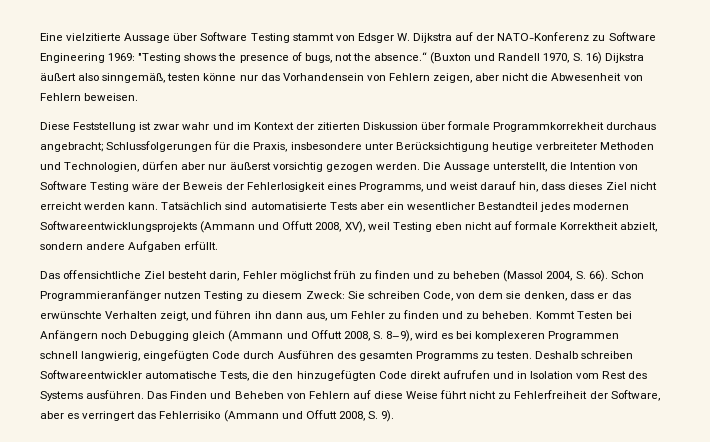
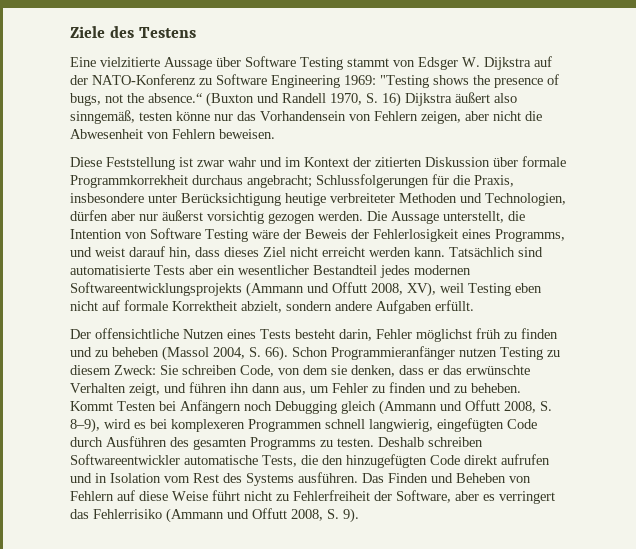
+ Ziele des Testens
- Das offensichtliche Ziel besteht darin, Fehler möglichst früh zu finden und zu beheben (Massol 2004, S. 66).
+ Der offensichtliche Nutzen eines Tests besteht darin, Fehler möglichst früh zu finden und zu beheben (Massol 2004, S. 66).

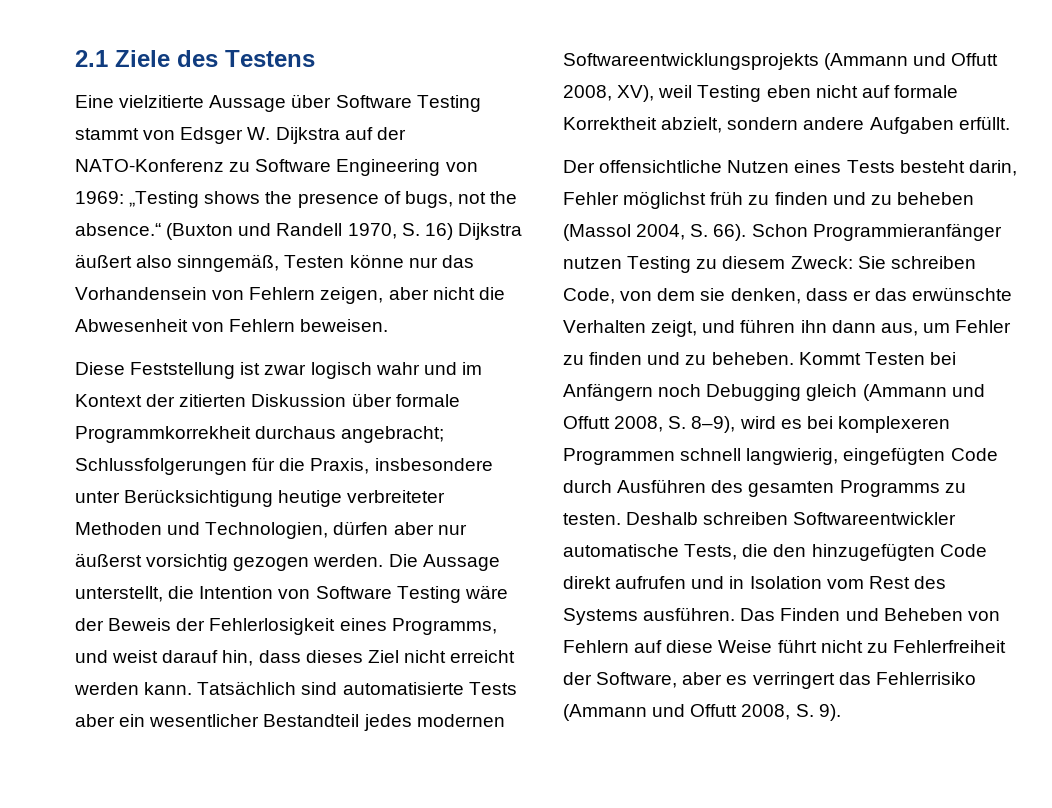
- Ziele des Testens
+ 2.1 Ziele des Testens
- Eine vielzitierte Aussage über Software Testing stammt von Edsger W. Dijkstra auf der NATO-Konferenz zu Software Engineering 1969: "Testing shows the presence of bugs, not the absence.“ (Buxton und Randell 1970, S. 16) Dijkstra äußert also sinngemäß, testen könne nur das Vorhandensein von Fehlern zeigen, aber nicht die Abwesenheit von Fehlern beweisen.
+ Eine vielzitierte Aussage über Software Testing stammt von Edsger W. Dijkstra auf der NATO-Konferenz zu Software Engineering von 1969: „Testing shows the presence of bugs, not the absence.“ (Buxton und Randell 1970, S. 16) Dijkstra äußert also sinngemäß, Testen könne nur das Vorhandensein von Fehlern zeigen, aber nicht die Abwesenheit von Fehlern beweisen.
- Diese Feststellung ist zwar wahr und im Kontext der zitierten Diskussion über formale Programmkorrekheit durchaus angebracht; Schlussfolgerungen für die Praxis, insbesondere unter Berücksichtigung heutige verbreiteter Methoden und Technologien, dürfen aber nur äußerst vorsichtig gezogen werden.
+ Diese Feststellung ist zwar logisch wahr und im Kontext der zitierten Diskussion über formale Programmkorrekheit durchaus angebracht; Schlussfolgerungen für die Praxis, insbesondere unter Berücksichtigung heutige verbreiteter Methoden und Technologien, dürfen aber nur äußerst vorsichtig gezogen werden.

